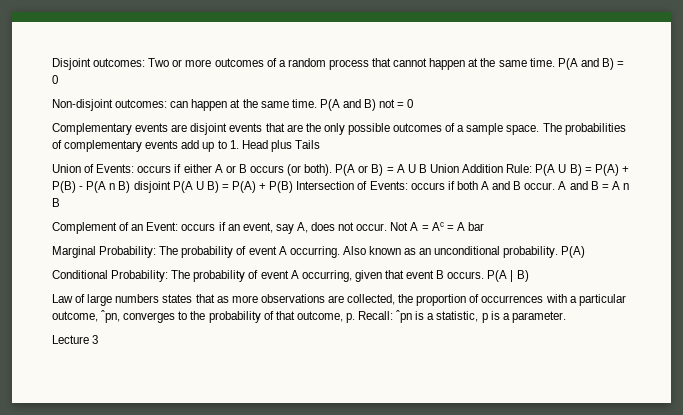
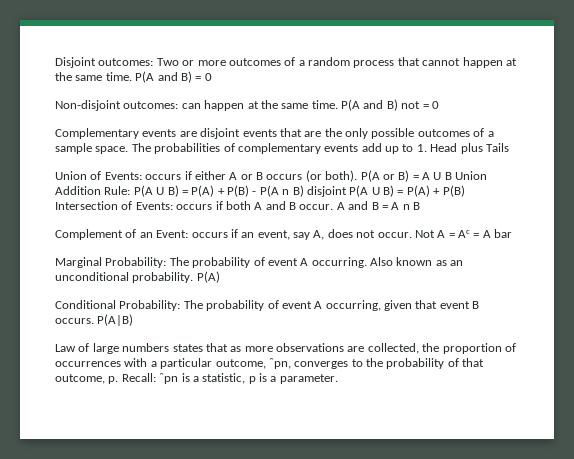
- P(A | B)
+ P(A|B)
- Lecture 3

